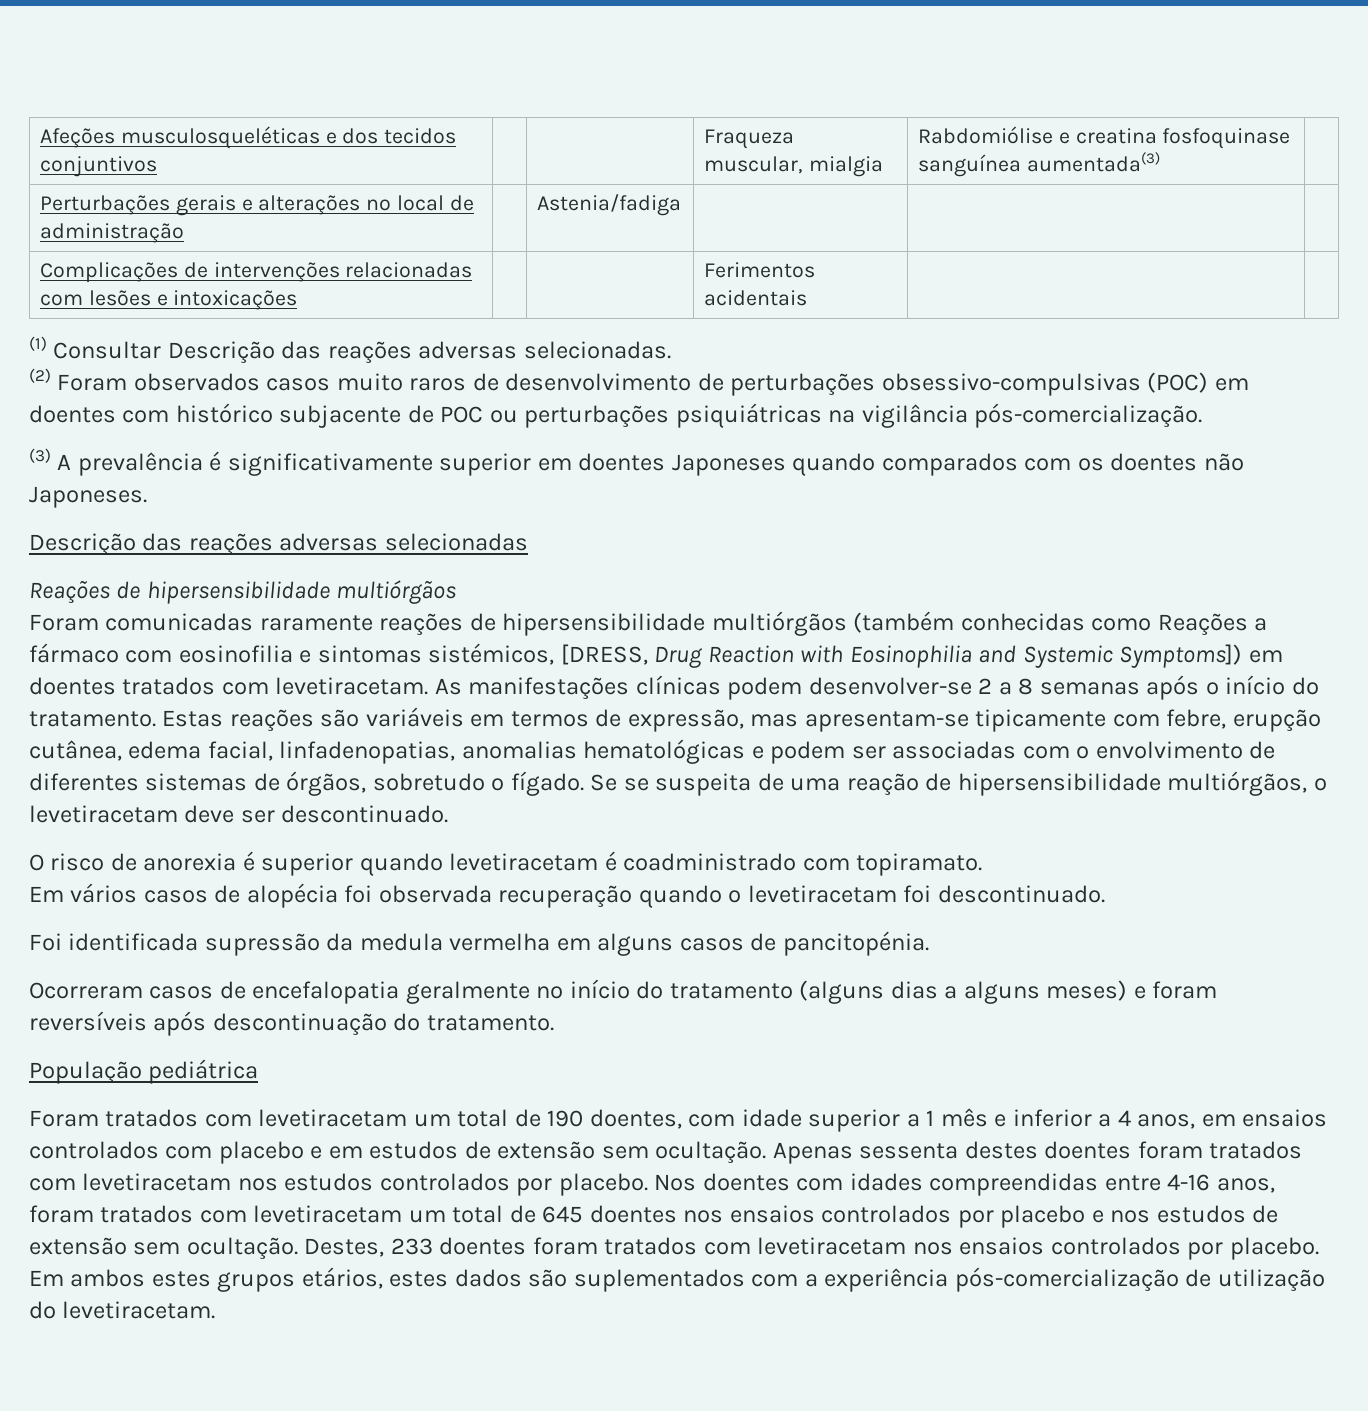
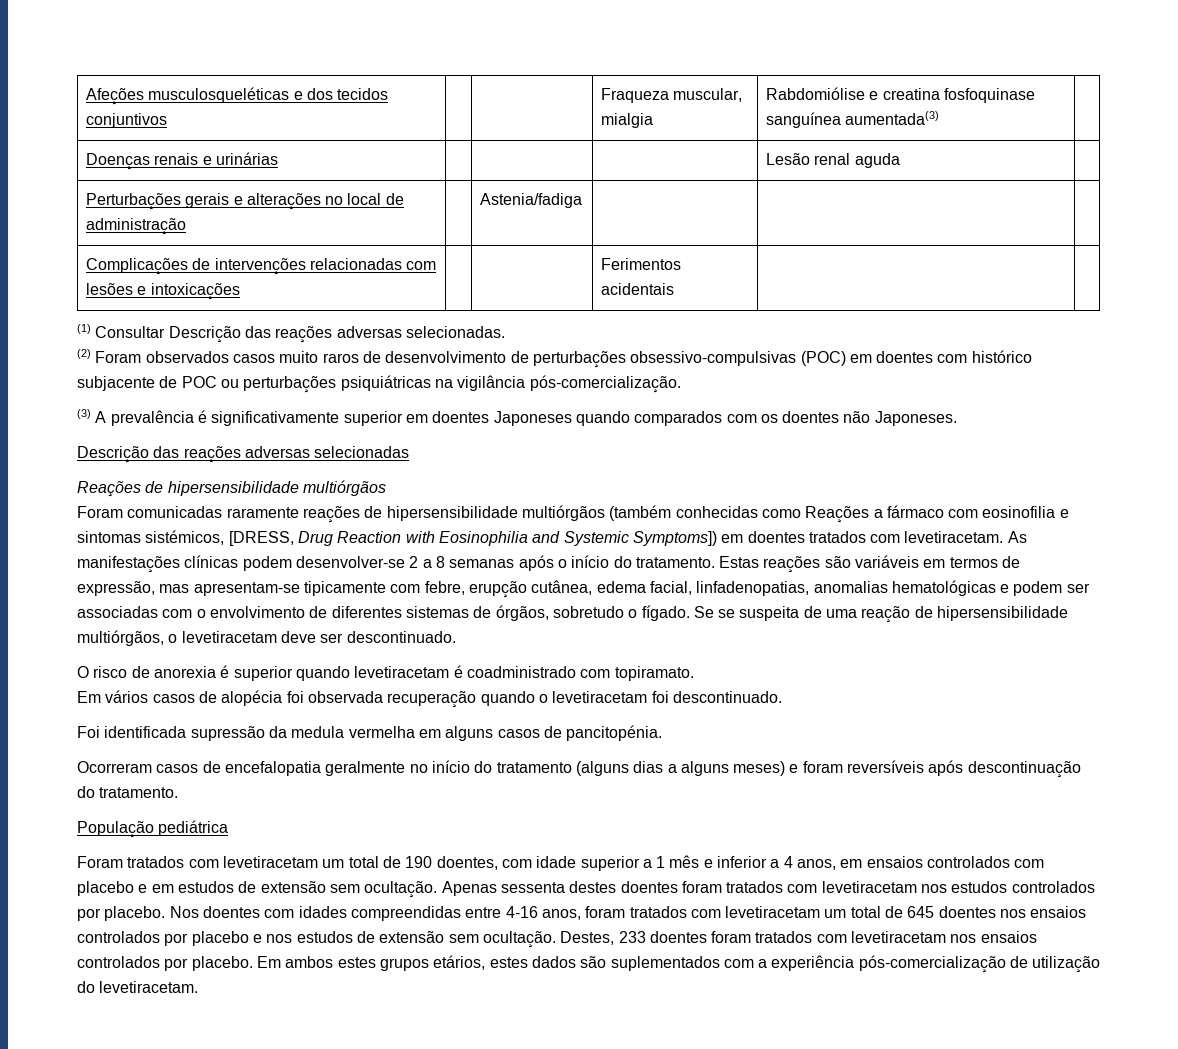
+ Doenças renais e urinárias | | | | Lesão renal aguda |

